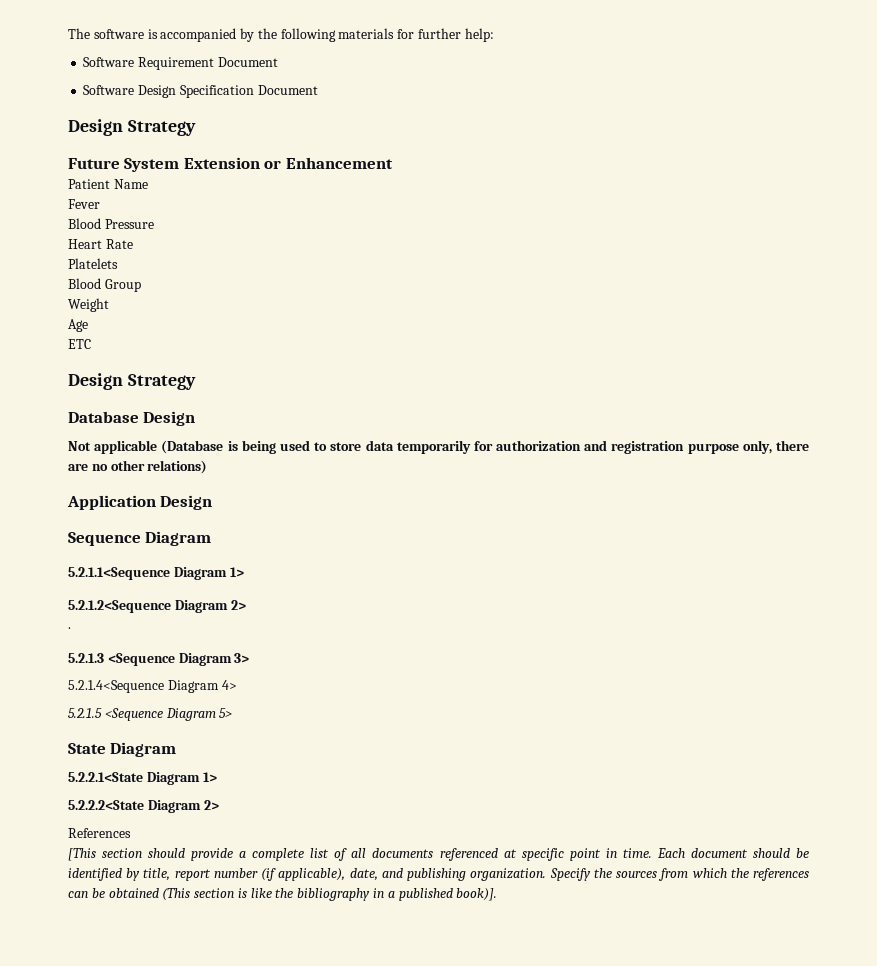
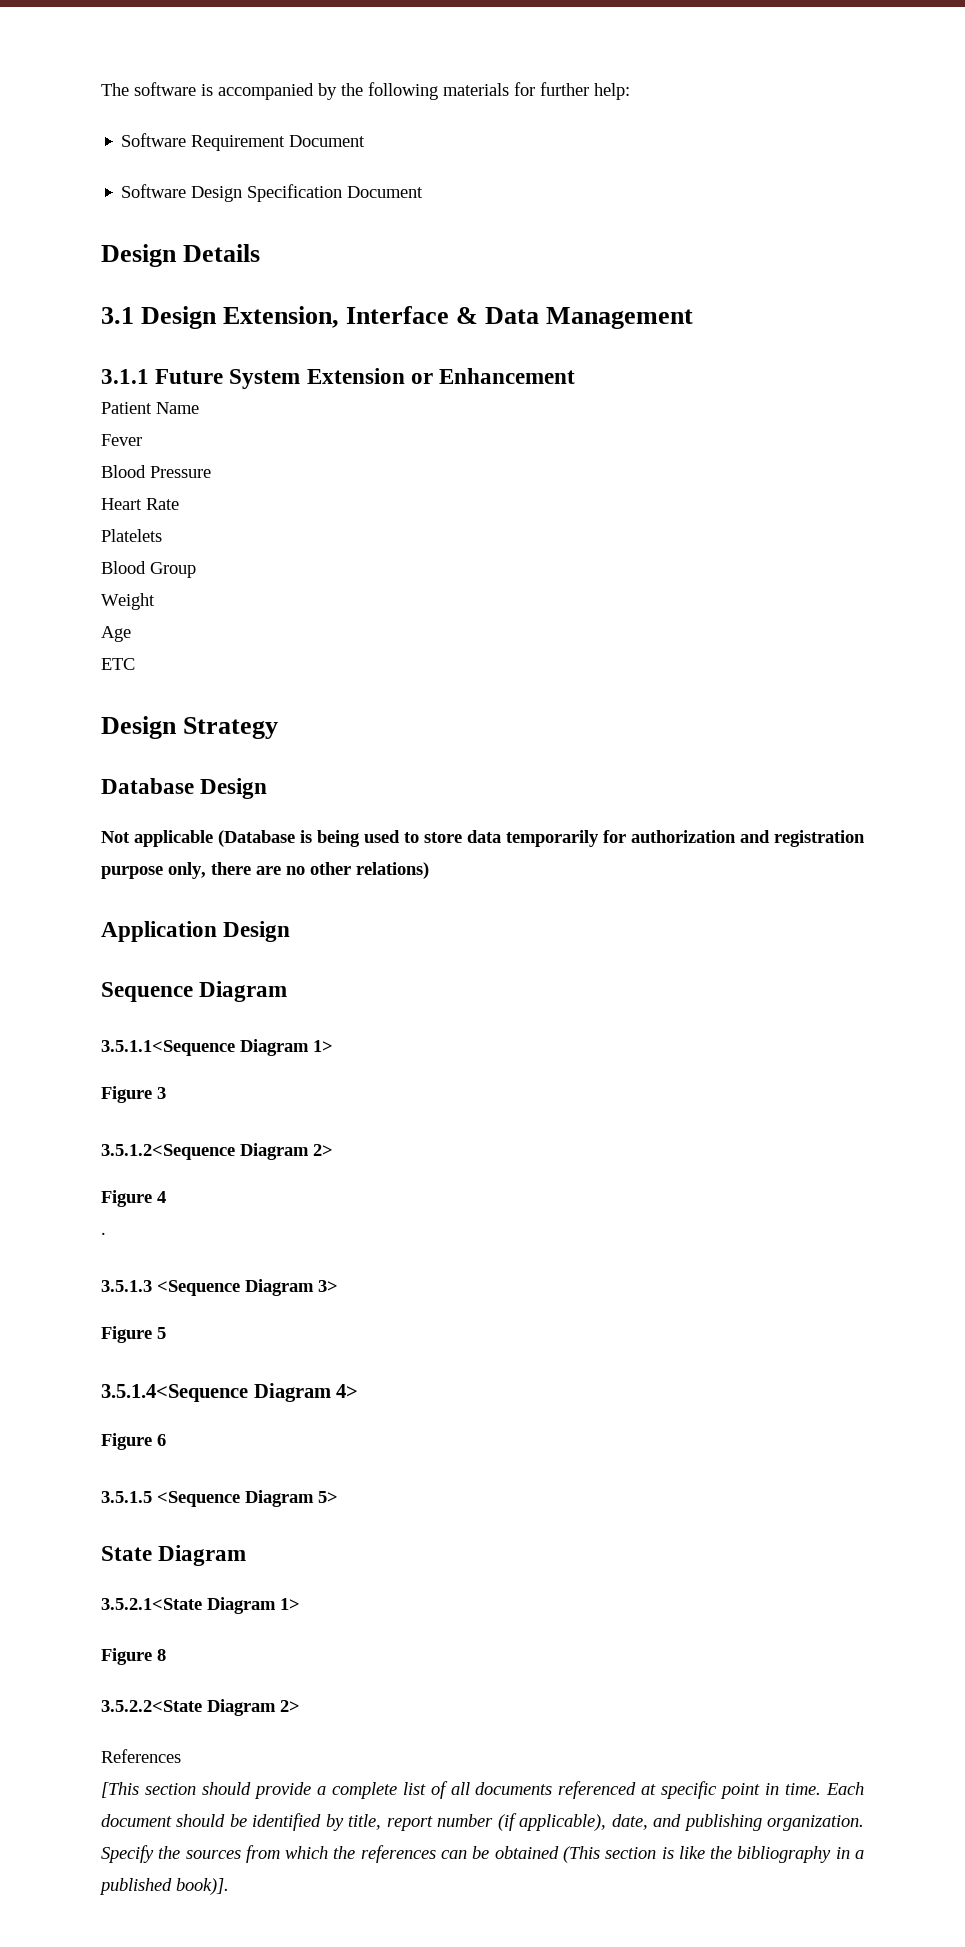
  Software Design Specification Document
- Design Strategy
- Future System Extension or Enhancement
+ Design Details
+ 3.1 Design Extension, Interface & Data Management
+ 3.1.1 Future System Extension or Enhancement
- 5.2.1.1<Sequence Diagram 1>
- 5.2.1.2<Sequence Diagram 2>
+ 3.5.1.1<Sequence Diagram 1>
+ Figure 3
+ 3.5.1.2<Sequence Diagram 2>
+ Figure 4
- 5.2.1.3 <Sequence Diagram 3>
+ 3.5.1.3 <Sequence Diagram 3>
- 5.2.1.4<Sequence Diagram 4>
+ Figure 5
+ 3.5.1.4<Sequence Diagram 4>
- 5.2.1.5 <Sequence Diagram 5>
+ Figure 6
+ 3.5.1.5 <Sequence Diagram 5>
- 5.2.2.1<State Diagram 1>
- 5.2.2.2<State Diagram 2>
+ 3.5.2.1<State Diagram 1>
+ Figure 8
+ 3.5.2.2<State Diagram 2>

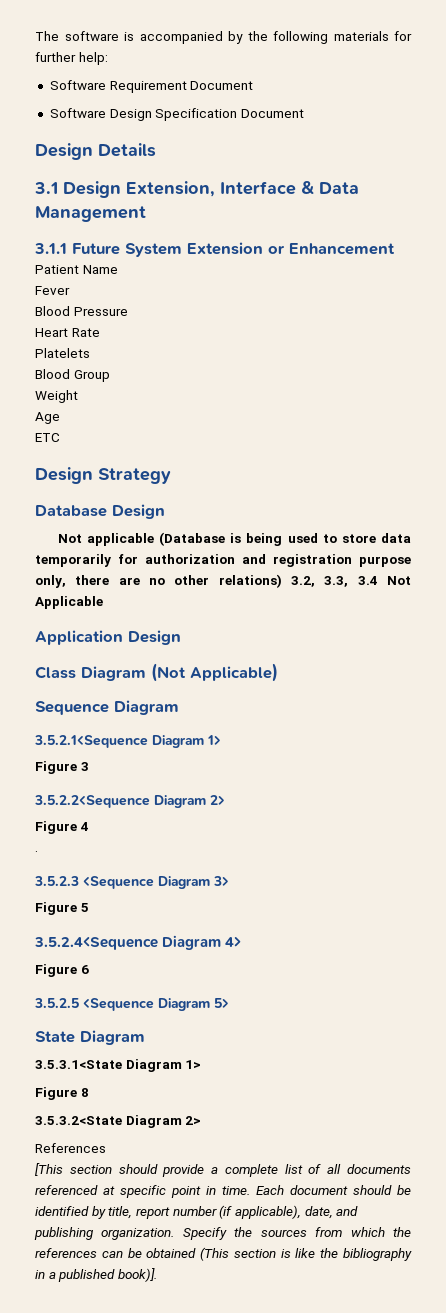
- Not applicable (Database is being used to store data temporarily for authorization and registration purpose only, there are no other relations)
+ Not applicable (Database is being used to store data temporarily for authorization and registration purpose only, there are no other relations) 3.2, 3.3, 3.4 Not Applicable
  Application Design
+ Class Diagram (Not Applicable)
- 3.5.1.1<Sequence Diagram 1>
+ 3.5.2.1<Sequence Diagram 1>
- 3.5.1.2<Sequence Diagram 2>
+ 3.5.2.2<Sequence Diagram 2>
- 3.5.1.3 <Sequence Diagram 3>
+ 3.5.2.3 <Sequence Diagram 3>
- 3.5.1.4<Sequence Diagram 4>
+ 3.5.2.4<Sequence Diagram 4>
- 3.5.1.5 <Sequence Diagram 5>
+ 3.5.2.5 <Sequence Diagram 5>
- 3.5.2.1<State Diagram 1>
+ 3.5.3.1<State Diagram 1>
- 3.5.2.2<State Diagram 2>
+ 3.5.3.2<State Diagram 2>

